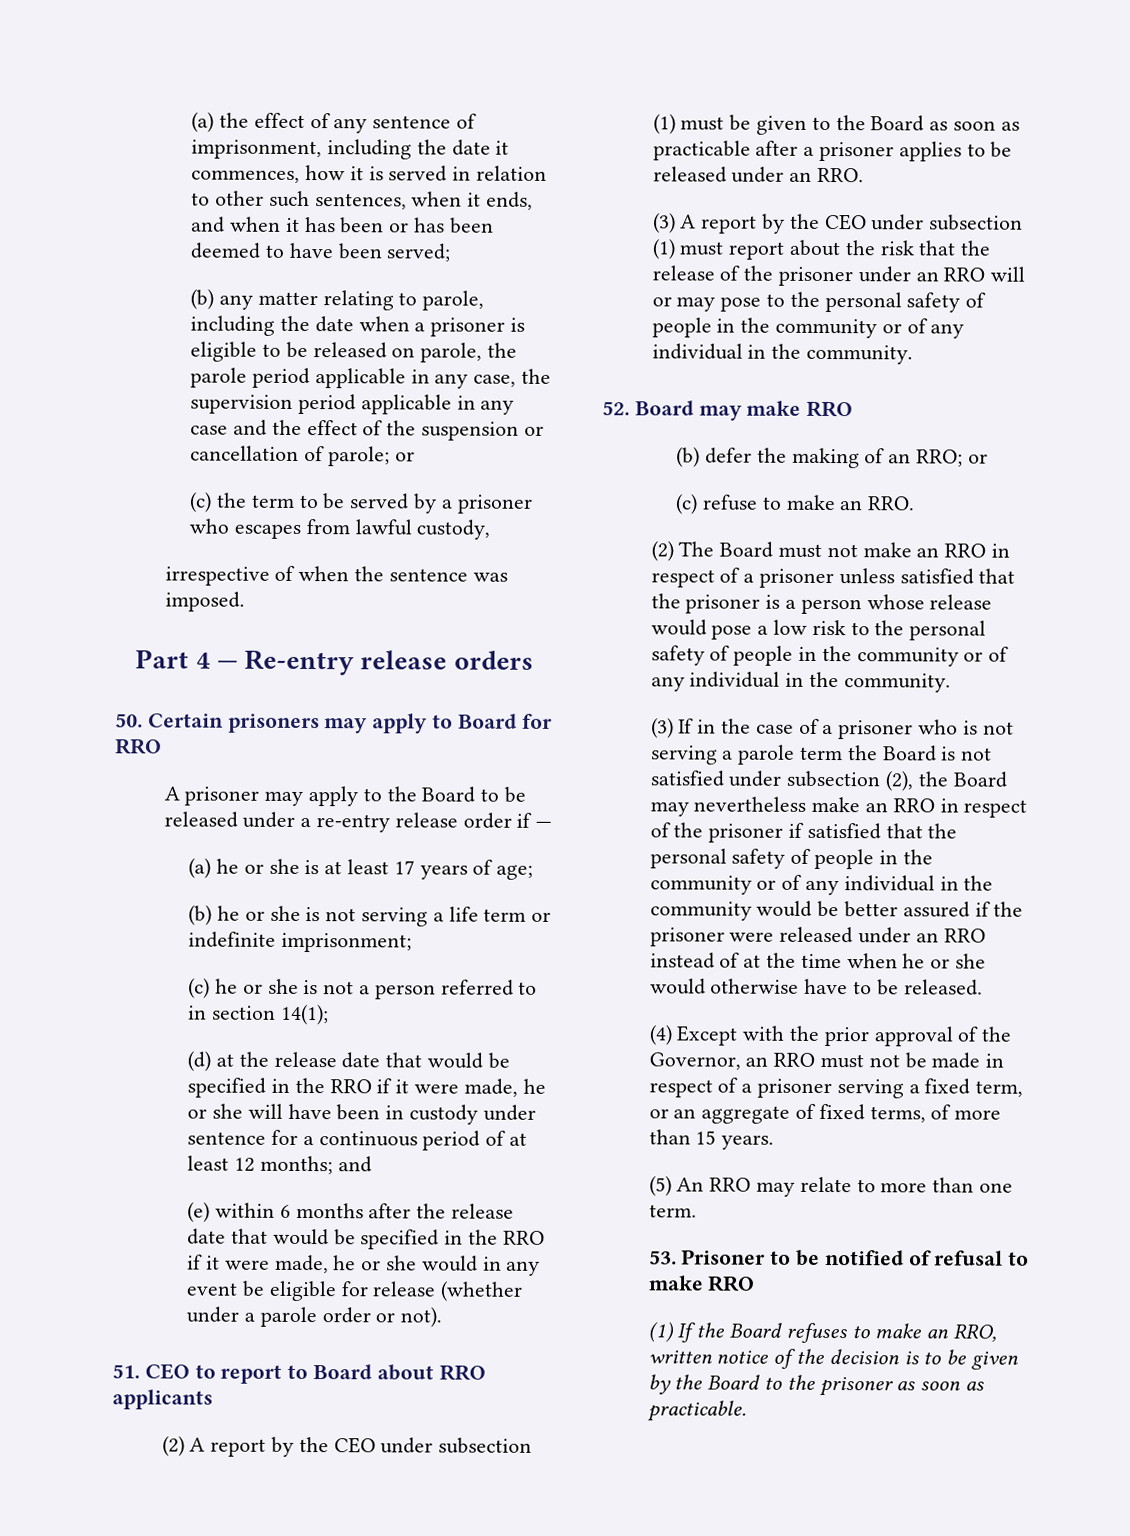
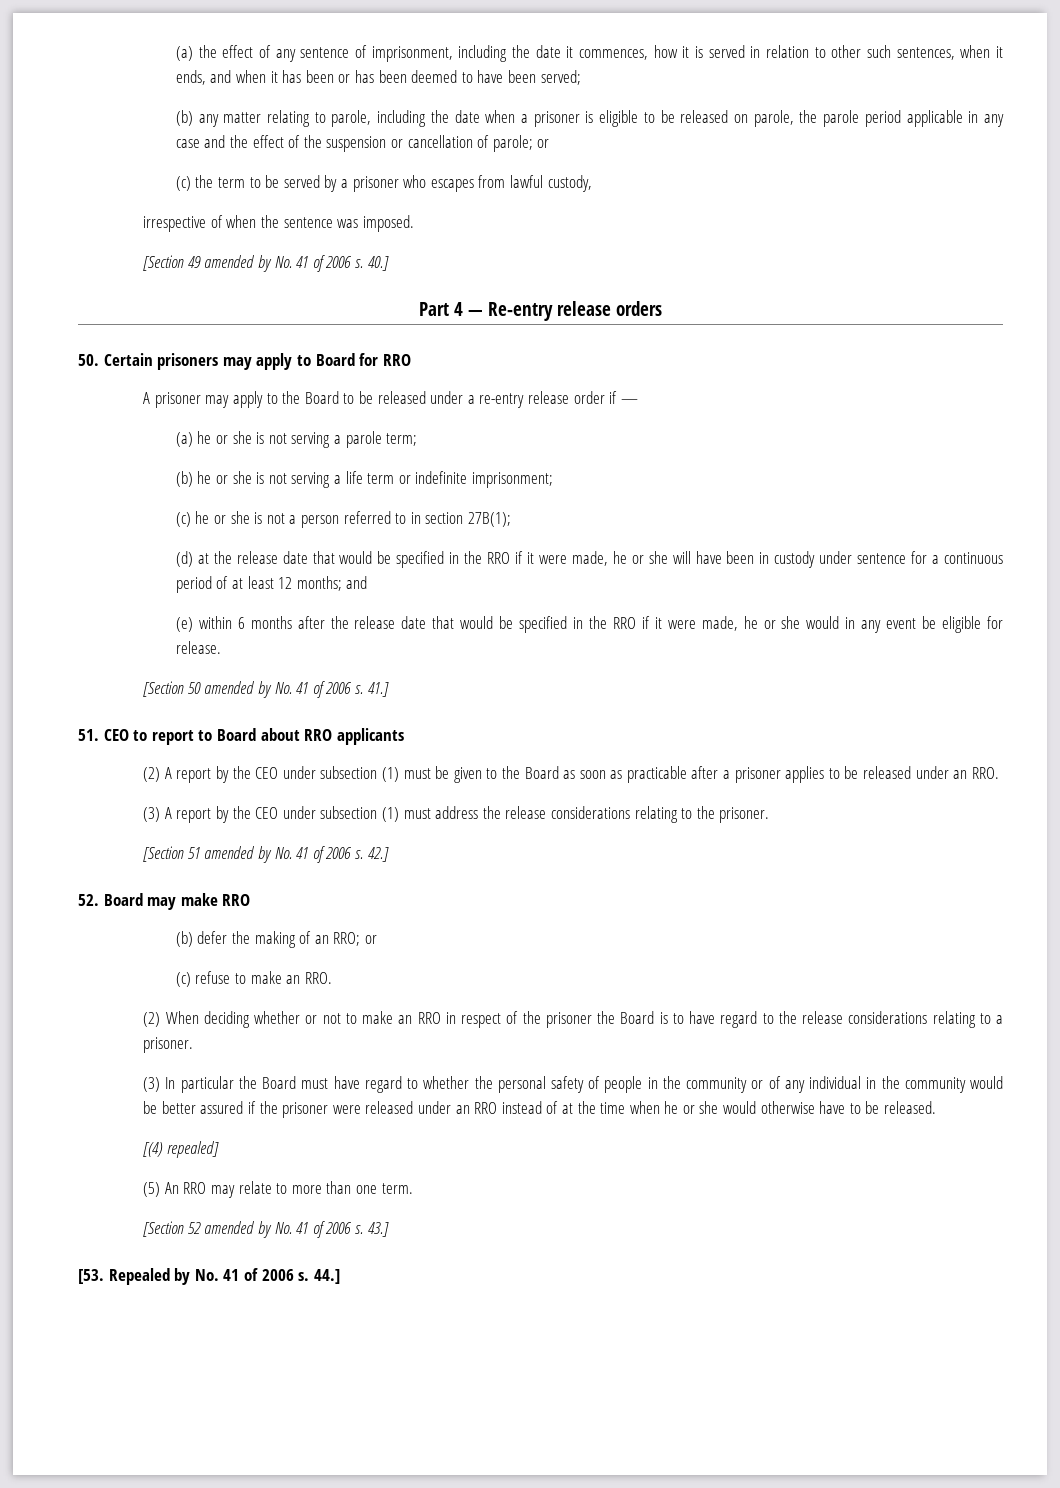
- (b) any matter relating to parole, including the date when a prisoner is eligible to be released on parole, the parole period applicable in any case, the supervision period applicable in any case and the effect of the suspension or cancellation of parole; or
+ (b) any matter relating to parole, including the date when a prisoner is eligible to be released on parole, the parole period applicable in any case and the effect of the suspension or cancellation of parole; or
+ [Section 49 amended by No. 41 of 2006 s. 40.]
- (a) he or she is at least 17 years of age;
+ (a) he or she is not serving a parole term;
- (c) he or she is not a person referred to in section 14(1);
+ (c) he or she is not a person referred to in section 27B(1);
- (e) within 6 months after the release date that would be specified in the RRO if it were made, he or she would in any event be eligible for release (whether under a parole order or not).
+ (e) within 6 months after the release date that would be specified in the RRO if it were made, he or she would in any event be eligible for release.
+ [Section 50 amended by No. 41 of 2006 s. 41.]
- (3) A report by the CEO under subsection (1) must report about the risk that the release of the prisoner under an RRO will or may pose to the personal safety of people in the community or of any individual in the community.
+ (3) A report by the CEO under subsection (1) must address the release considerations relating to the prisoner.
+ [Section 51 amended by No. 41 of 2006 s. 42.]
- (2) The Board must not make an RRO in respect of a prisoner unless satisfied that the prisoner is a person whose release would pose a low risk to the personal safety of people in the community or of any individual in the community.
- (3) If in the case of a prisoner who is not serving a parole term the Board is not satisfied under subsection (2), the Board may nevertheless make an RRO in respect of the prisoner if satisfied that the personal safety of people in the community or of any individual in the community would be better assured if the prisoner were released under an RRO instead of at the time when he or she would otherwise have to be released.
+ (2) When deciding whether or not to make an RRO in respect of the prisoner the Board is to have regard to the release considerations relating to a prisoner.
+ (3) In particular the Board must have regard to whether the personal safety of people in the community or of any individual in the community would be better assured if the prisoner were released under an RRO instead of at the time when he or she would otherwise have to be released.
- (4) Except with the prior approval of the Governor, an RRO must not be made in respect of a prisoner serving a fixed term, or an aggregate of fixed terms, of more than 15 years.
+ [(4) repealed]
- 53. Prisoner to be notified of refusal to make RRO
- (1) If the Board refuses to make an RRO, written notice of the decision is to be given by the Board to the prisoner as soon as practicable.
+ [Section 52 amended by No. 41 of 2006 s. 43.]
+ [53. Repealed by No. 41 of 2006 s. 44.]

